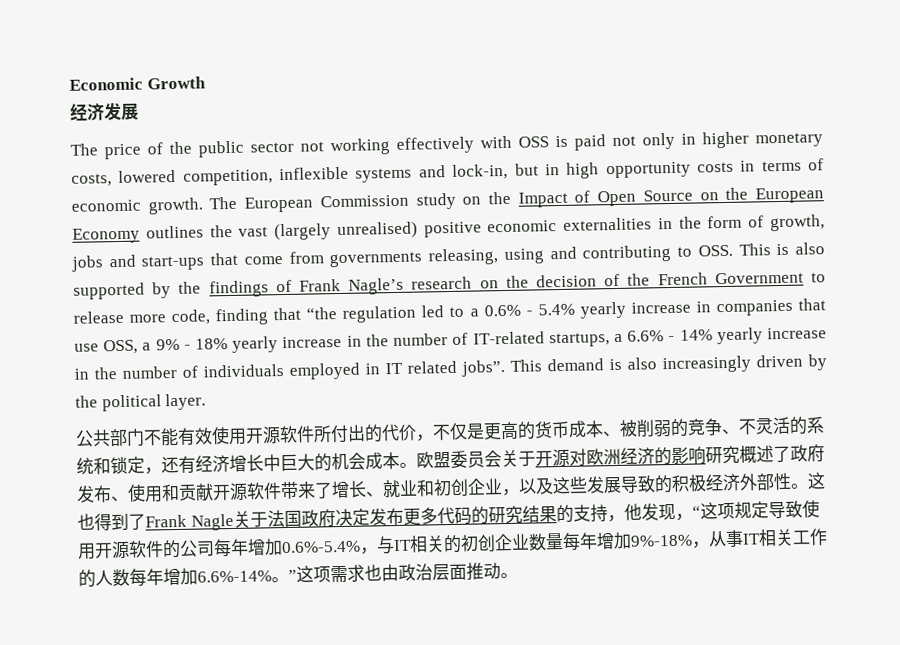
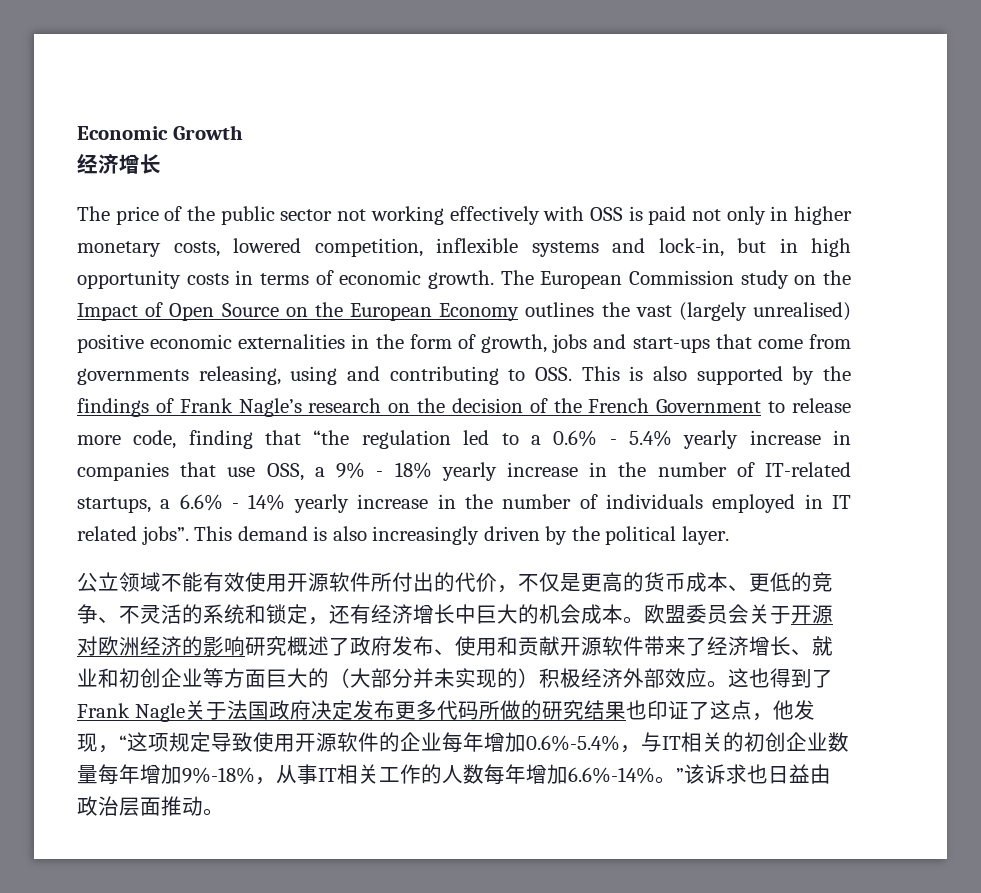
  Economic Growth
- 经济发展
+ 经济增长
- 公共部门不能有效使用开源软件所付出的代价，不仅是更高的货币成本、被削弱的竞争、不灵活的系统和锁定，还有经济增长中巨大的机会成本。
+ 公立领域不能有效使用开源软件所付出的代价，不仅是更高的货币成本、更低的竞争、不灵活的系统和锁定，还有经济增长中巨大的机会成本。
- 欧盟委员会关于开源对欧洲经济的影响研究概述了政府发布、使用和贡献开源软件带来了增长、就业和初创企业，以及这些发展导致的积极经济外部性。
+ 欧盟委员会关于开源对欧洲经济的影响研究概述了政府发布、使用和贡献开源软件带来了经济增长、就业和初创企业等方面巨大的（大部分并未实现的）积极经济外部效应。
- 这也得到了Frank Nagle关于法国政府决定发布更多代码的研究结果的支持，他发现，“这项规定导致使用开源软件的公司每年增加0.6%-5.4%，与IT相关的初创企业数量每年增加9%-18%，从事IT相关工作的人数每年增加6.6%-14%。”这项需求也由政治层面推动。
+ 这也得到了Frank Nagle关于法国政府决定发布更多代码所做的研究结果也印证了这点，他发现，“这项规定导致使用开源软件的企业每年增加0.6%-5.4%，与IT相关的初创企业数量每年增加9%-18%，从事IT相关工作的人数每年增加6.6%-14%。”该诉求也日益由政治层面推动。

